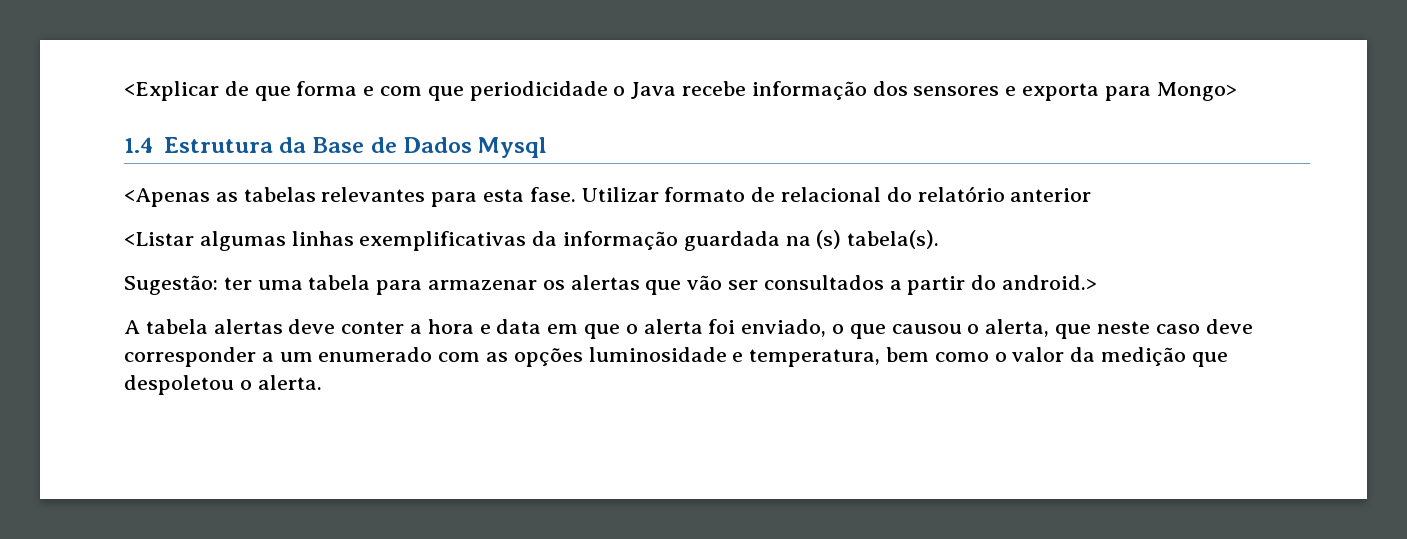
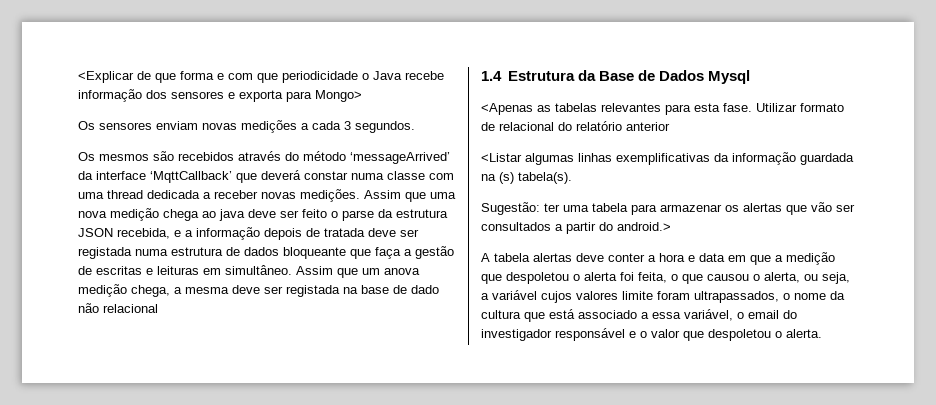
+ Os sensores enviam novas medições a cada 3 segundos.
+ Os mesmos são recebidos através do método ‘messageArrived’ da interface ‘MqttCallback’ que deverá constar numa classe com uma thread dedicada a receber novas medições. Assim que uma nova medição chega ao java deve ser feito o parse da estrutura JSON recebida, e a informação depois de tratada deve ser registada numa estrutura de dados bloqueante que faça a gestão de escritas e leituras em simultâneo. Assim que um anova medição chega, a mesma deve ser registada na base de dado não relacional
- A tabela alertas deve conter a hora e data em que o alerta foi enviado, o que causou o alerta, que neste caso deve corresponder a um enumerado com as opções luminosidade e temperatura, bem como o valor da medição que despoletou o alerta.
+ A tabela alertas deve conter a hora e data em que a medição que despoletou o alerta foi feita, o que causou o alerta, ou seja, a variável cujos valores limite foram ultrapassados, o nome da cultura que está associado a essa variável, o email do investigador responsável e o valor que despoletou o alerta.

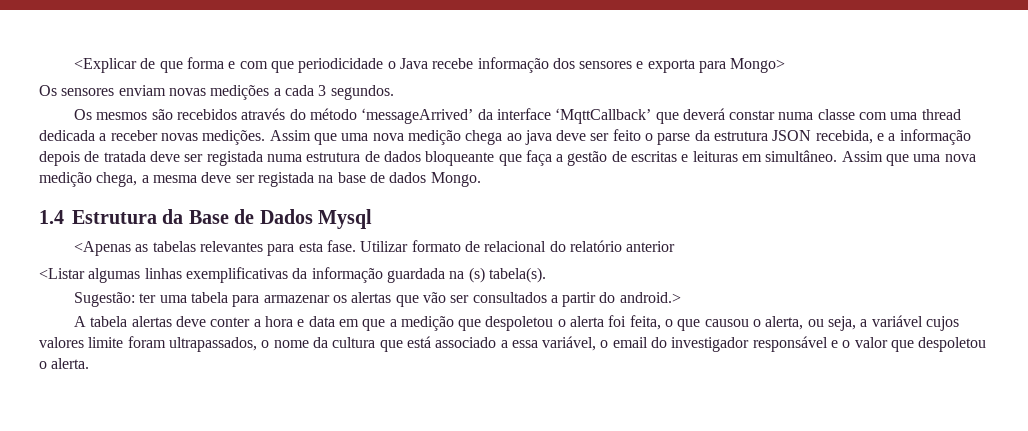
- Assim que um anova medição chega, a mesma deve ser registada na base de dado não relacional
+ Assim que uma nova medição chega, a mesma deve ser registada na base de dados Mongo.

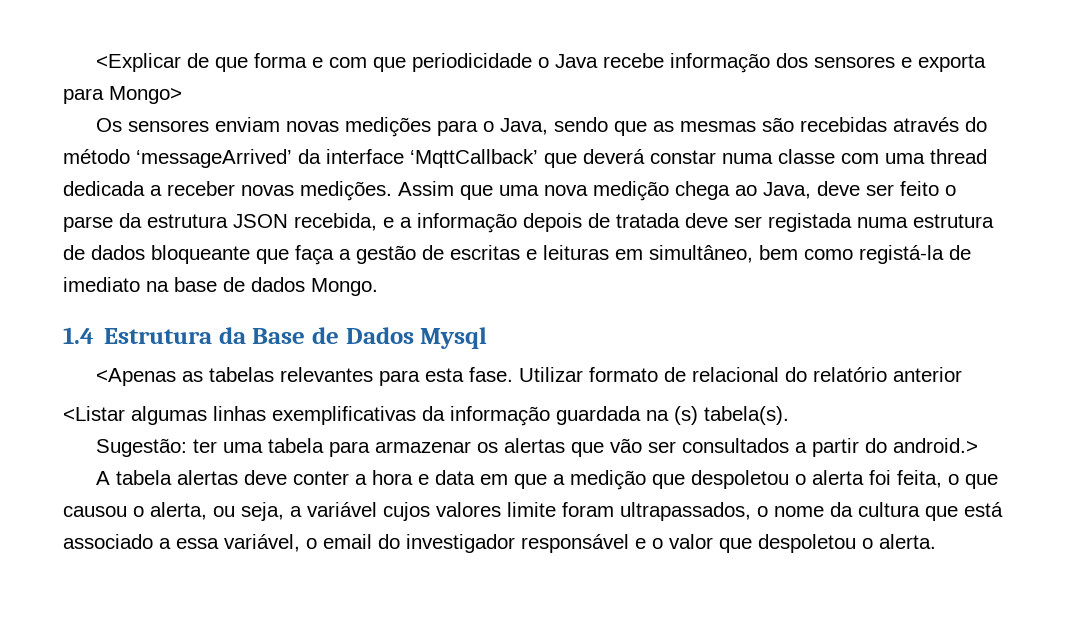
- Os sensores enviam novas medições a cada 3 segundos.
- Os mesmos são recebidos através do método ‘messageArrived’ da interface ‘MqttCallback’ que deverá constar numa classe com uma thread dedicada a receber novas medições.
+ Os sensores enviam novas medições para o Java, sendo que as mesmas são recebidas através do método ‘messageArrived’ da interface ‘MqttCallback’ que deverá constar numa classe com uma thread dedicada a receber novas medições.
- Assim que uma nova medição chega ao java deve ser feito o parse da estrutura JSON recebida, e a informação depois de tratada deve ser registada numa estrutura de dados bloqueante que faça a gestão de escritas e leituras em simultâneo. Assim que uma nova medição chega, a mesma deve ser registada na base de dados Mongo.
+ Assim que uma nova medição chega ao Java, deve ser feito o parse da estrutura JSON recebida, e a informação depois de tratada deve ser registada numa estrutura de dados bloqueante que faça a gestão de escritas e leituras em simultâneo, bem como registá-la de imediato na base de dados Mongo.

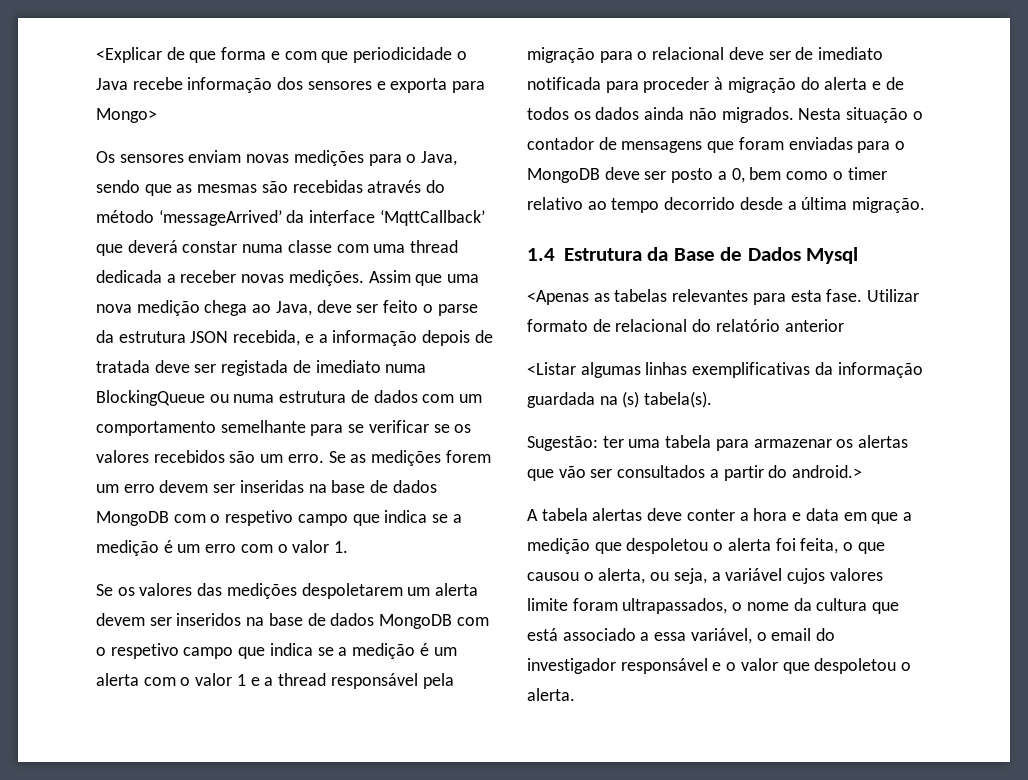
- Assim que uma nova medição chega ao Java, deve ser feito o parse da estrutura JSON recebida, e a informação depois de tratada deve ser registada numa estrutura de dados bloqueante que faça a gestão de escritas e leituras em simultâneo, bem como registá-la de imediato na base de dados Mongo.
+ Assim que uma nova medição chega ao Java, deve ser feito o parse da estrutura JSON recebida, e a informação depois de tratada deve ser registada de imediato numa BlockingQueue ou numa estrutura de dados com um comportamento semelhante para se verificar se os valores recebidos são um erro. Se as medições forem um erro devem ser inseridas na base de dados MongoDB com o respetivo campo que indica se a medição é um erro com o valor 1.
+ Se os valores das medições despoletarem um alerta devem ser inseridos na base de dados MongoDB com o respetivo campo que indica se a medição é um alerta com o valor 1 e a thread responsável pela migração para o relacional deve ser de imediato notificada para proceder à migração do alerta e de todos os dados ainda não migrados. Nesta situação o contador de mensagens que foram enviadas para o MongoDB deve ser posto a 0, bem como o timer relativo ao tempo decorrido desde a última migração.

